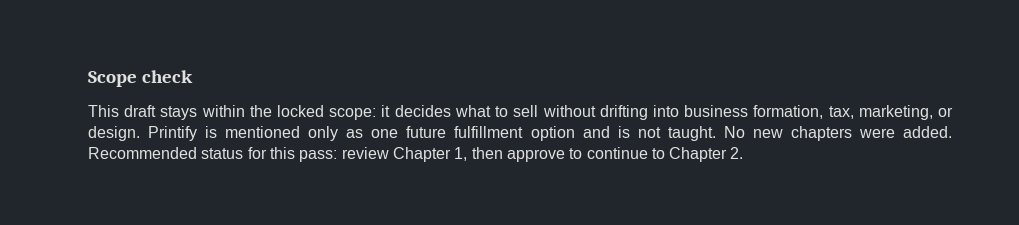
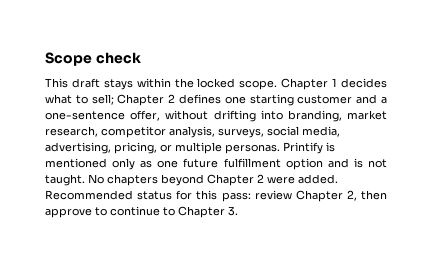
- This draft stays within the locked scope: it decides what to sell without drifting into business formation, tax, marketing, or design.
+ This draft stays within the locked scope. Chapter 1 decides what to sell; Chapter 2 defines one starting customer and a one-sentence offer, without drifting into branding, market research, competitor analysis, surveys, social media, advertising, pricing, or multiple personas.
- No new chapters were added.
+ No chapters beyond Chapter 2 were added.
- Recommended status for this pass: review Chapter 1, then approve to continue to Chapter 2.
+ Recommended status for this pass: review Chapter 2, then approve to continue to Chapter 3.

